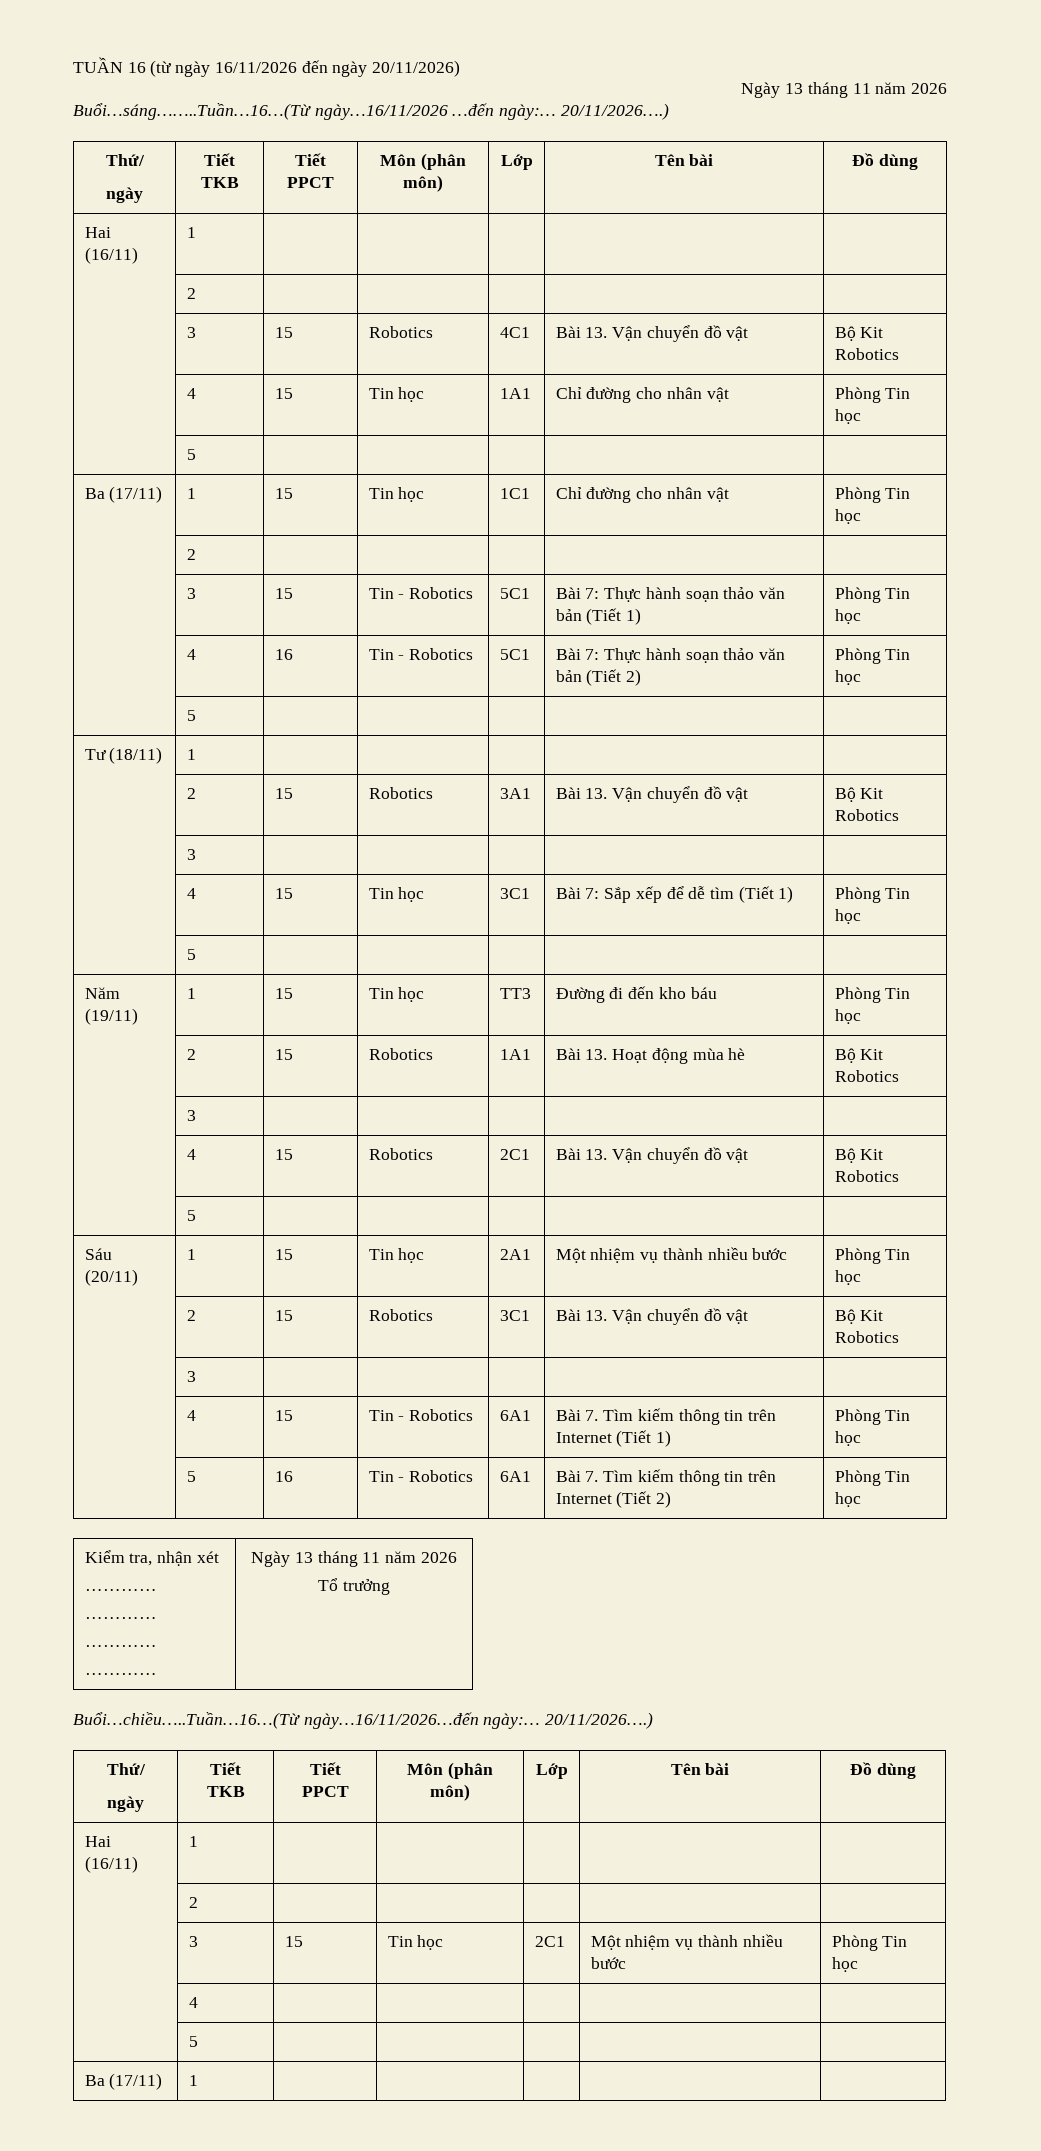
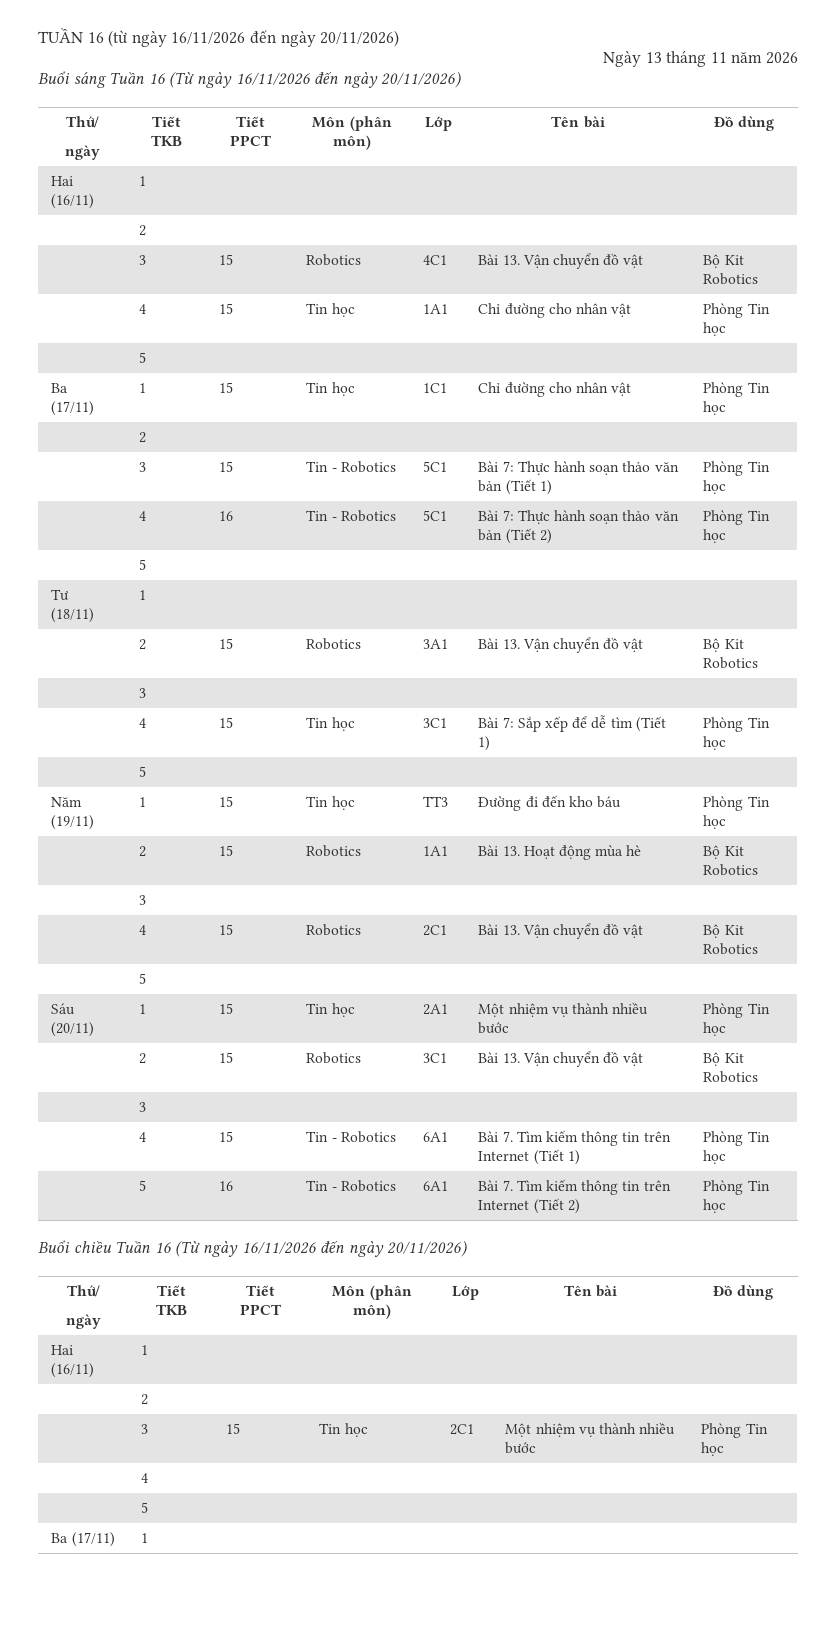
- Buổi…sáng……..Tuần…16…(Từ ngày…16/11/2026 …đến ngày:… 20/11/2026….)
+ Buổi sáng Tuần 16 (Từ ngày 16/11/2026 đến ngày 20/11/2026)
- Kiểm tra, nhận xét
- …………
- …………
- …………
- ………… | Ngày 13 tháng 11 năm 2026
- Tổ trưởng
- Buổi…chiều…..Tuần…16…(Từ ngày…16/11/2026…đến ngày:… 20/11/2026….)
+ Buổi chiều Tuần 16 (Từ ngày 16/11/2026 đến ngày 20/11/2026)

